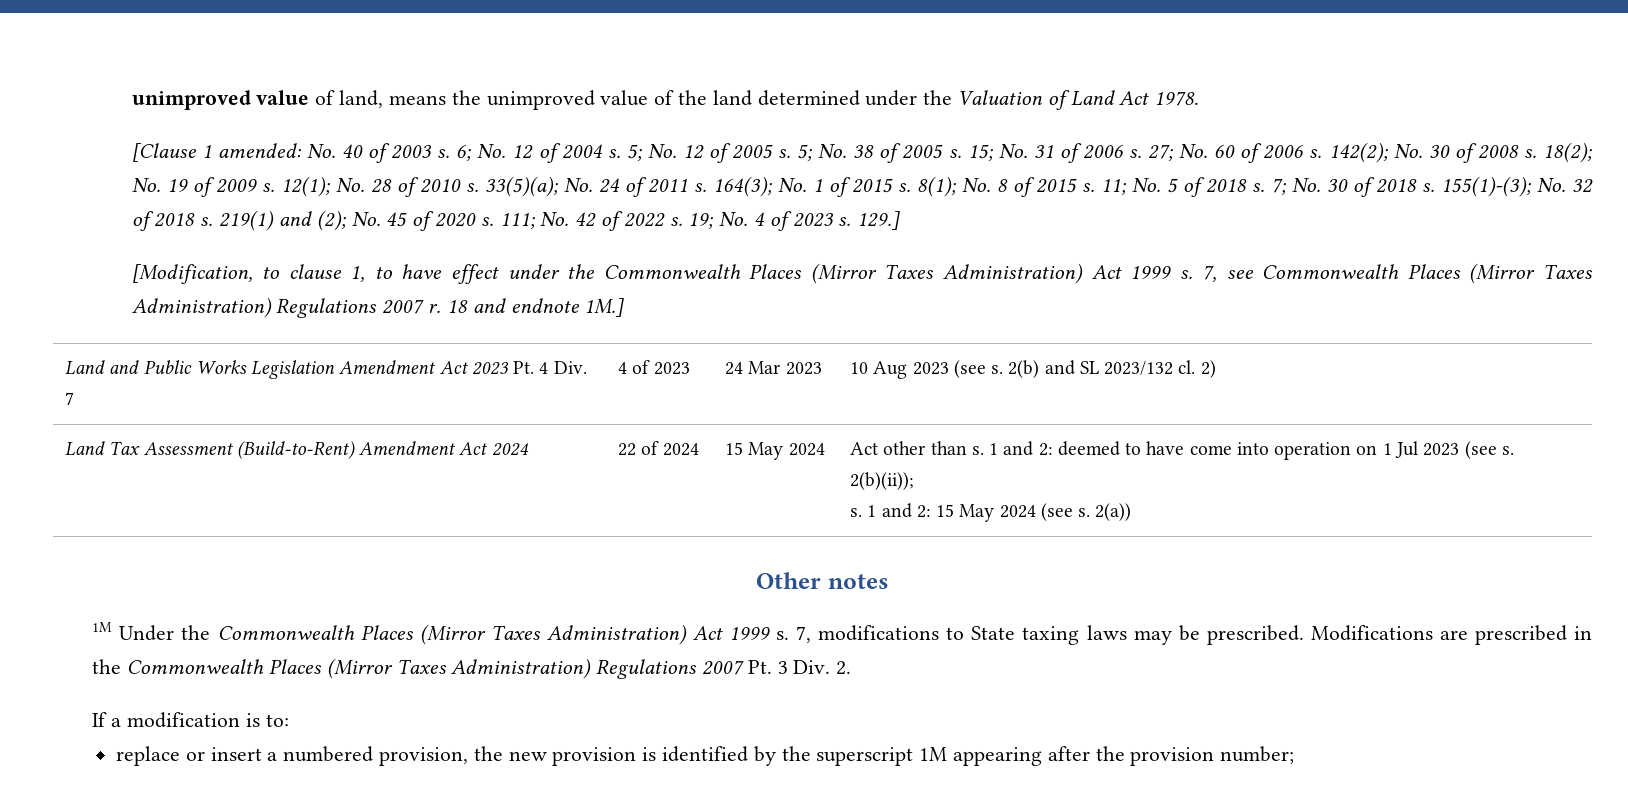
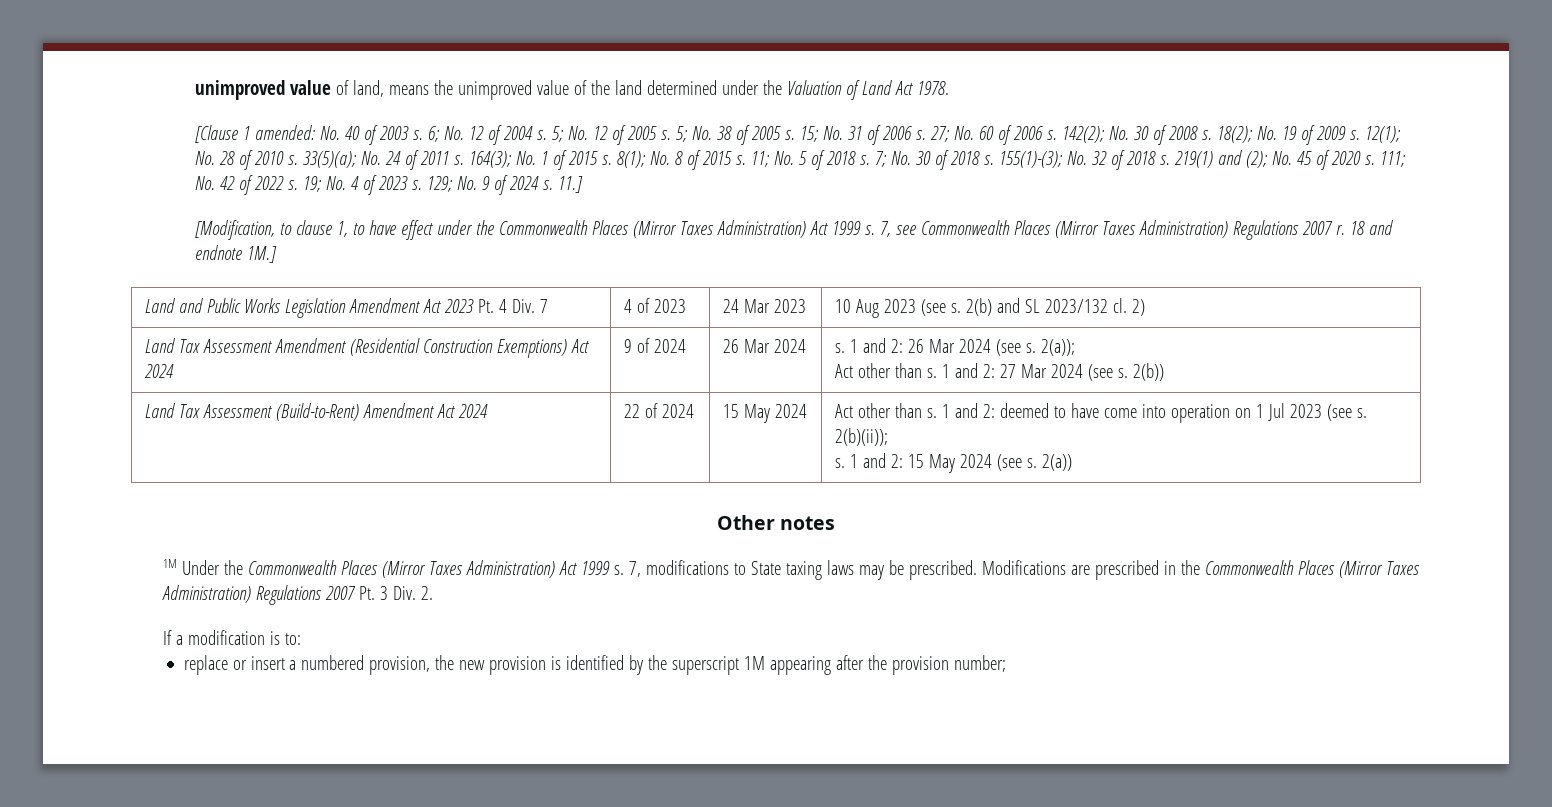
- 129.]
+ 129; No. 9 of 2024 s. 11.]
+ Land Tax Assessment Amendment (Residential Construction Exemptions) Act 2024 | 9 of 2024 | 26 Mar 2024 | s. 1 and 2: 26 Mar 2024 (see s. 2(a));
+ Act other than s. 1 and 2: 27 Mar 2024 (see s. 2(b))

